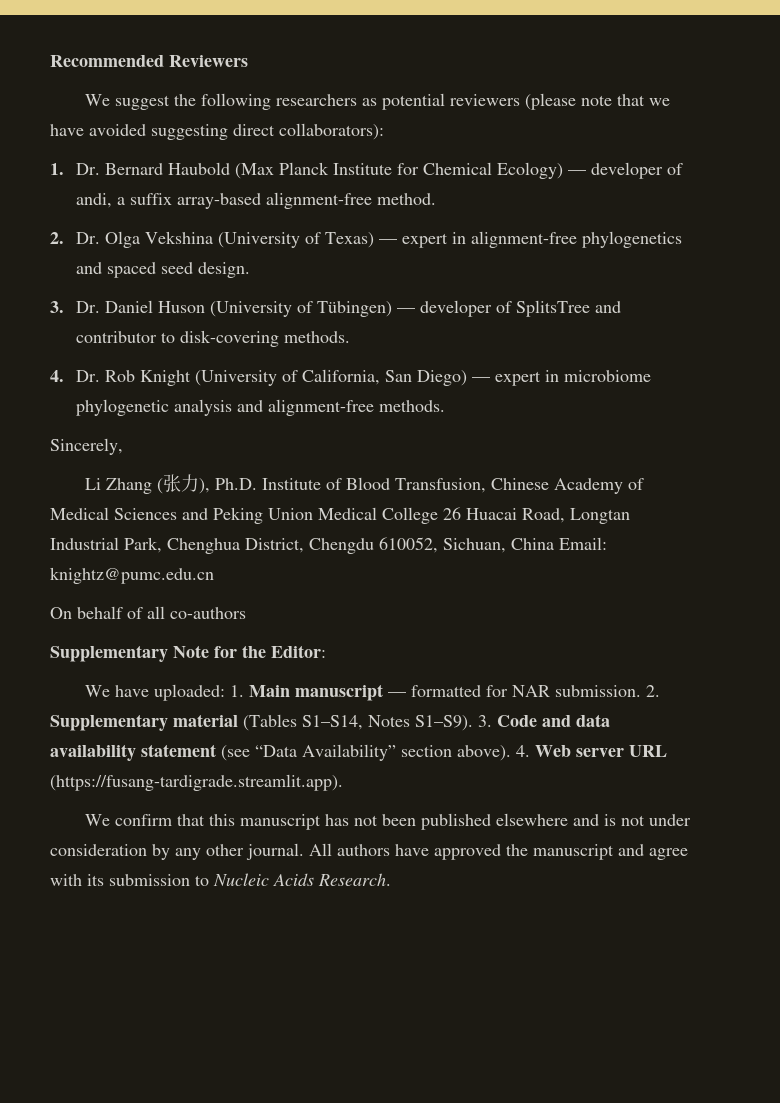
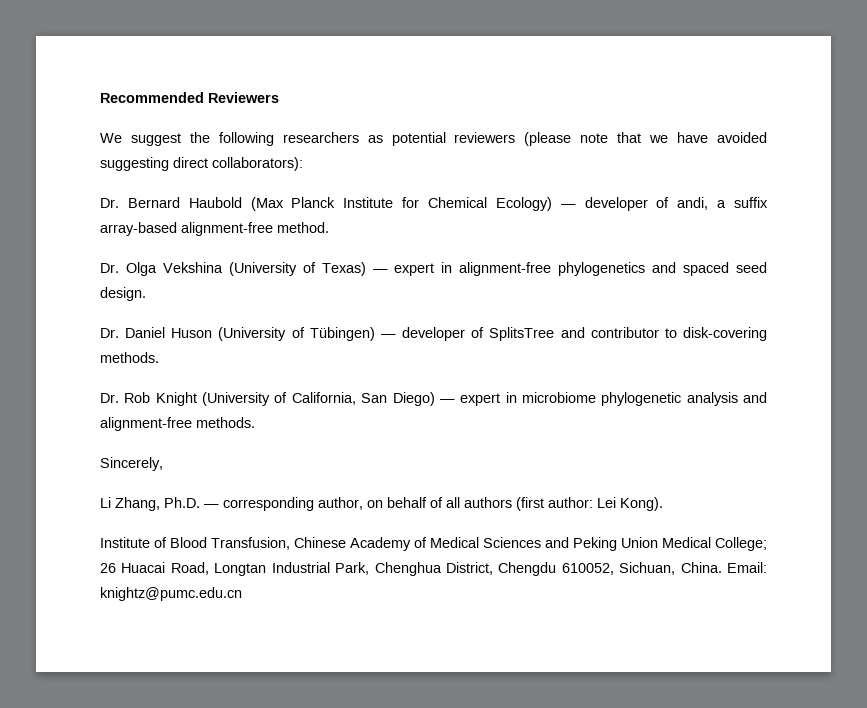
- 1. Dr. Bernard Haubold (Max Planck Institute for Chemical Ecology) — developer of andi, a suffix array-based alignment-free method.
+ Dr. Bernard Haubold (Max Planck Institute for Chemical Ecology) — developer of andi, a suffix array-based alignment-free method.
- 2. Dr. Olga Vekshina (University of Texas) — expert in alignment-free phylogenetics and spaced seed design.
+ Dr. Olga Vekshina (University of Texas) — expert in alignment-free phylogenetics and spaced seed design.
- 3. Dr. Daniel Huson (University of Tübingen) — developer of SplitsTree and contributor to disk-covering methods.
+ Dr. Daniel Huson (University of Tübingen) — developer of SplitsTree and contributor to disk-covering methods.
- 4. Dr. Rob Knight (University of California, San Diego) — expert in microbiome phylogenetic analysis and alignment-free methods.
+ Dr. Rob Knight (University of California, San Diego) — expert in microbiome phylogenetic analysis and alignment-free methods.
- Li Zhang (张力), Ph.D. Institute of Blood Transfusion, Chinese Academy of Medical Sciences and Peking Union Medical College 26 Huacai Road, Longtan Industrial Park, Chenghua District, Chengdu 610052, Sichuan, China Email: knightz@pumc.edu.cn
+ Li Zhang, Ph.D. — corresponding author, on behalf of all authors (first author: Lei Kong).
+ Institute of Blood Transfusion, Chinese Academy of Medical Sciences and Peking Union Medical College; 26 Huacai Road, Longtan Industrial Park, Chenghua District, Chengdu 610052, Sichuan, China. Email: knightz@pumc.edu.cn
- On behalf of all co-authors
- Supplementary Note for the Editor:
- We have uploaded: 1. Main manuscript — formatted for NAR submission. 2. Supplementary material (Tables S1–S14, Notes S1–S9). 3. Code and data availability statement (see “Data Availability” section above). 4. Web server URL (https://fusang-tardigrade.streamlit.app).
- We confirm that this manuscript has not been published elsewhere and is not under consideration by any other journal. All authors have approved the manuscript and agree with its submission to Nucleic Acids Research.

